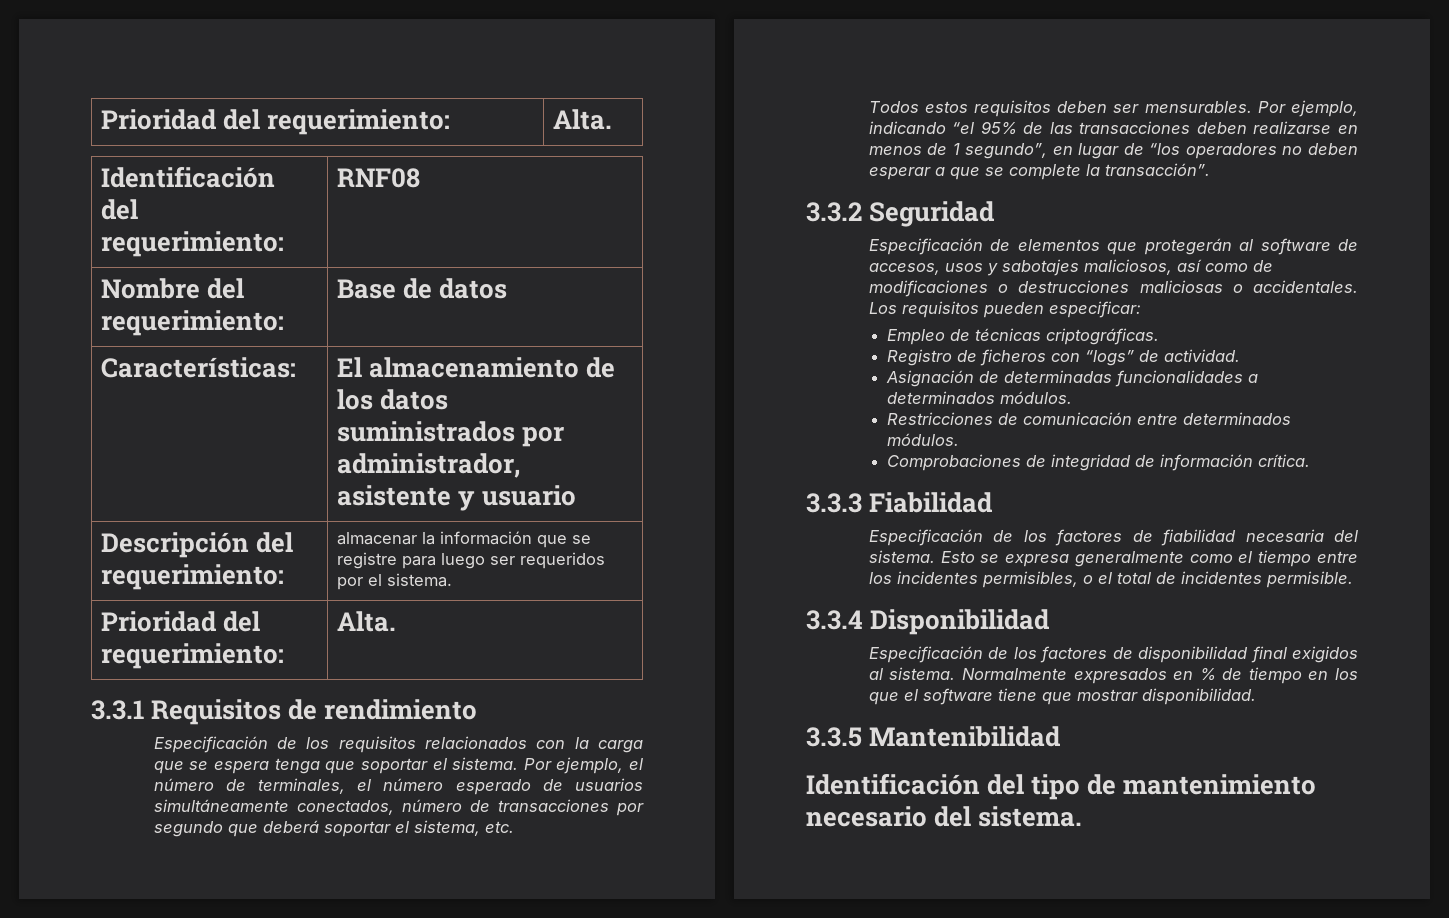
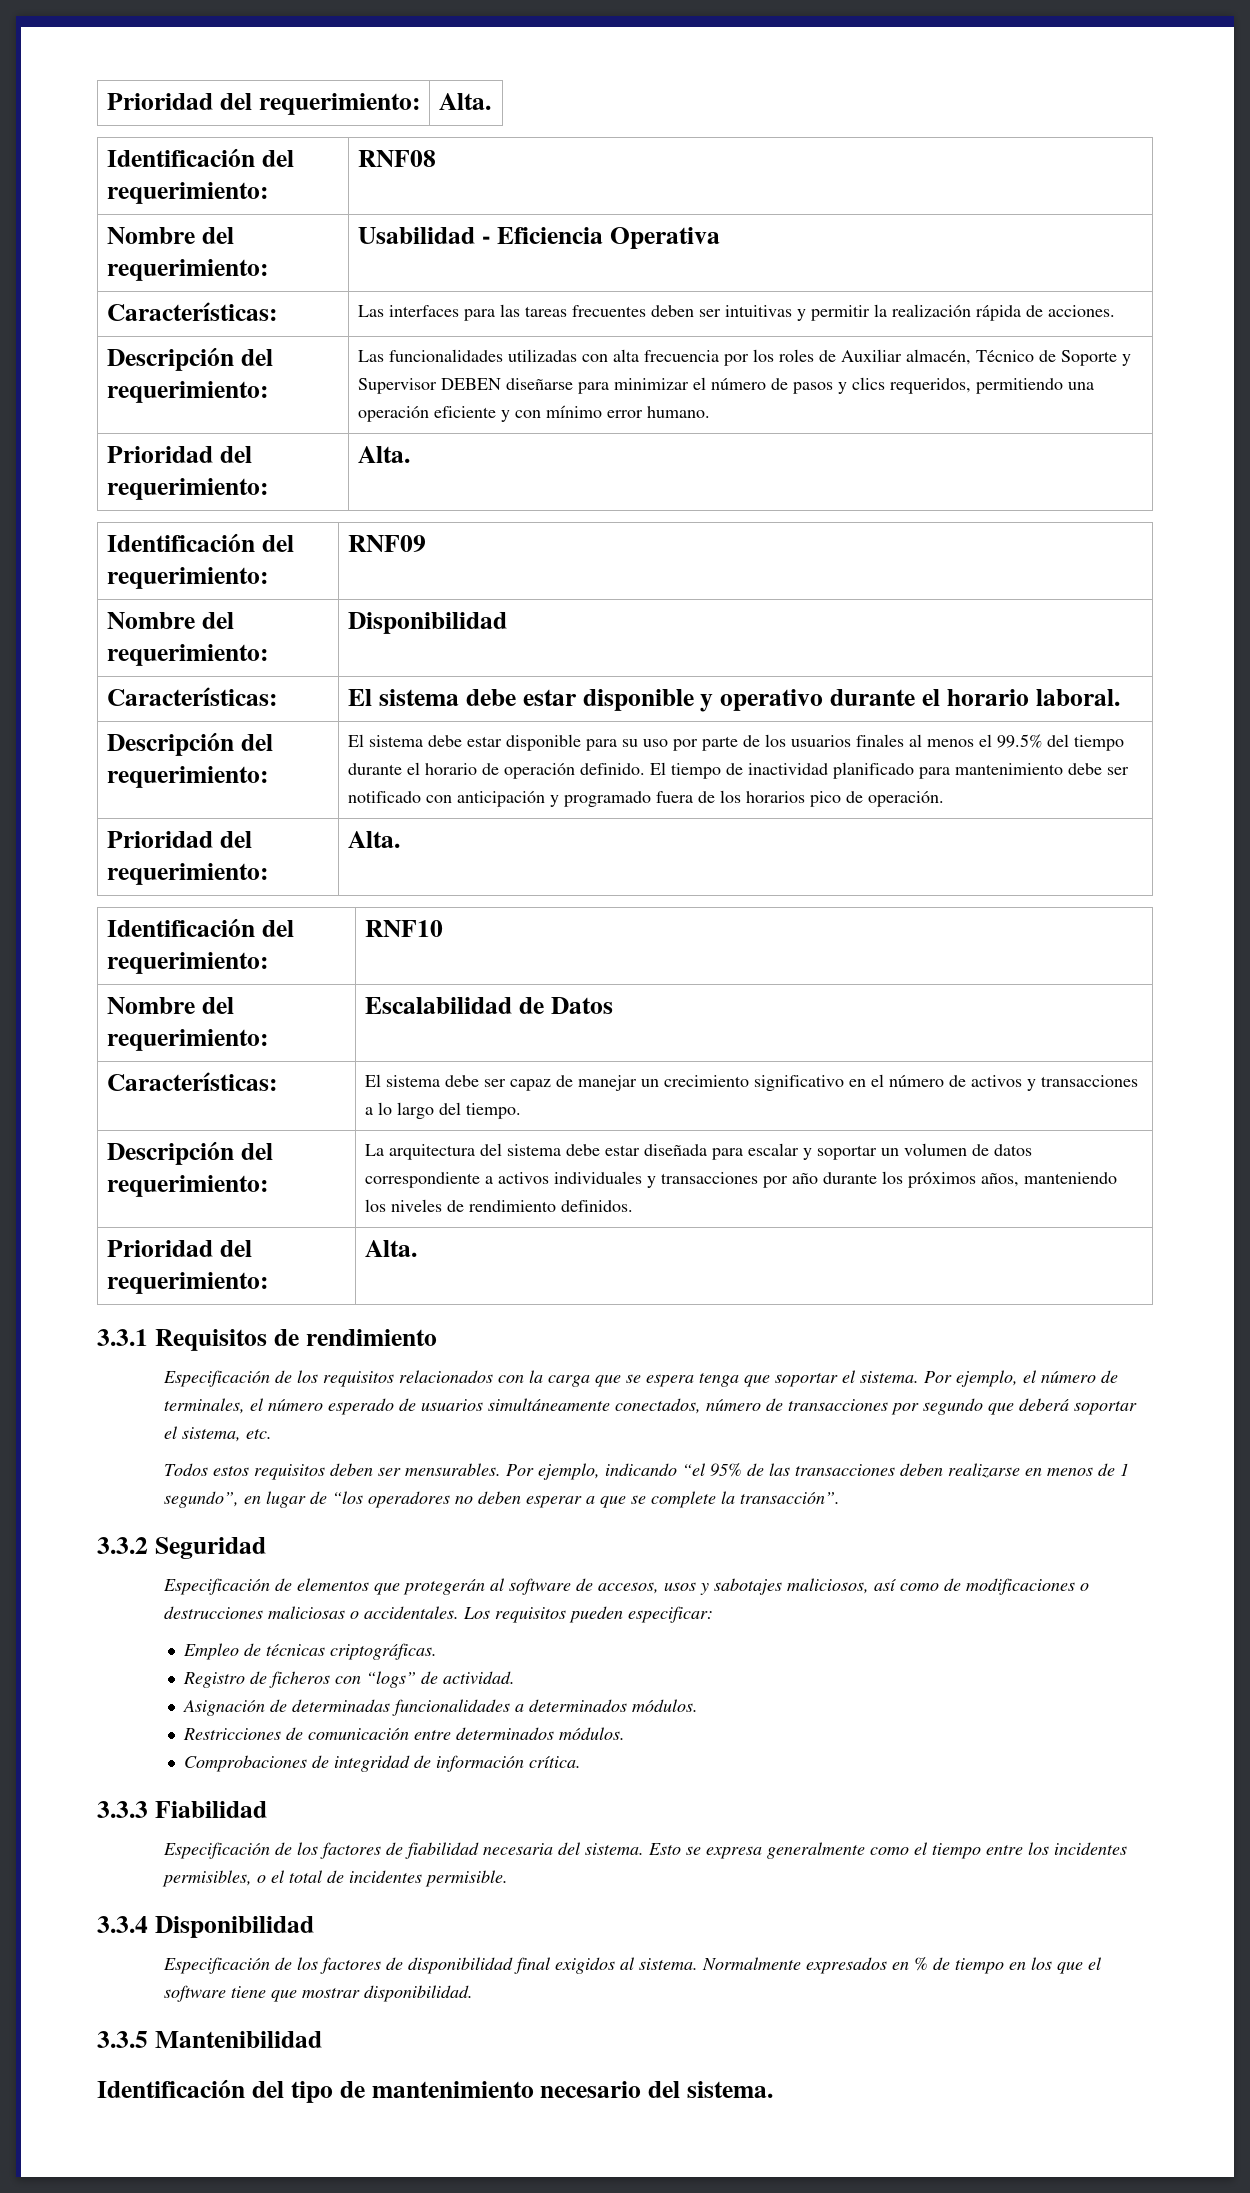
- Nombre del requerimiento: | Base de datos
- Características: | El almacenamiento de los datos suministrados por administrador, asistente y usuario
- Descripción del requerimiento: | almacenar la información que se registre para luego ser requeridos por el sistema.
+ Nombre del requerimiento: | Usabilidad - Eficiencia Operativa
+ Características: | Las interfaces para las tareas frecuentes deben ser intuitivas y permitir la realización rápida de acciones.
+ Descripción del requerimiento: | Las funcionalidades utilizadas con alta frecuencia por los roles de Auxiliar almacén, Técnico de Soporte y Supervisor DEBEN diseñarse para minimizar el número de pasos y clics requeridos, permitiendo una operación eficiente y con mínimo error humano.
+ Prioridad del requerimiento: | Alta.
+ Identificación del requerimiento: | RNF09
+ Nombre del requerimiento: | Disponibilidad
+ Características: | El sistema debe estar disponible y operativo durante el horario laboral.
+ Descripción del requerimiento: | El sistema debe estar disponible para su uso por parte de los usuarios finales al menos el 99.5% del tiempo durante el horario de operación definido. El tiempo de inactividad planificado para mantenimiento debe ser notificado con anticipación y programado fuera de los horarios pico de operación.
+ Prioridad del requerimiento: | Alta.
+ Identificación del requerimiento: | RNF10
+ Nombre del requerimiento: | Escalabilidad de Datos
+ Características: | El sistema debe ser capaz de manejar un crecimiento significativo en el número de activos y transacciones a lo largo del tiempo.
+ Descripción del requerimiento: | La arquitectura del sistema debe estar diseñada para escalar y soportar un volumen de datos correspondiente a activos individuales y transacciones por año durante los próximos años, manteniendo los niveles de rendimiento definidos.

